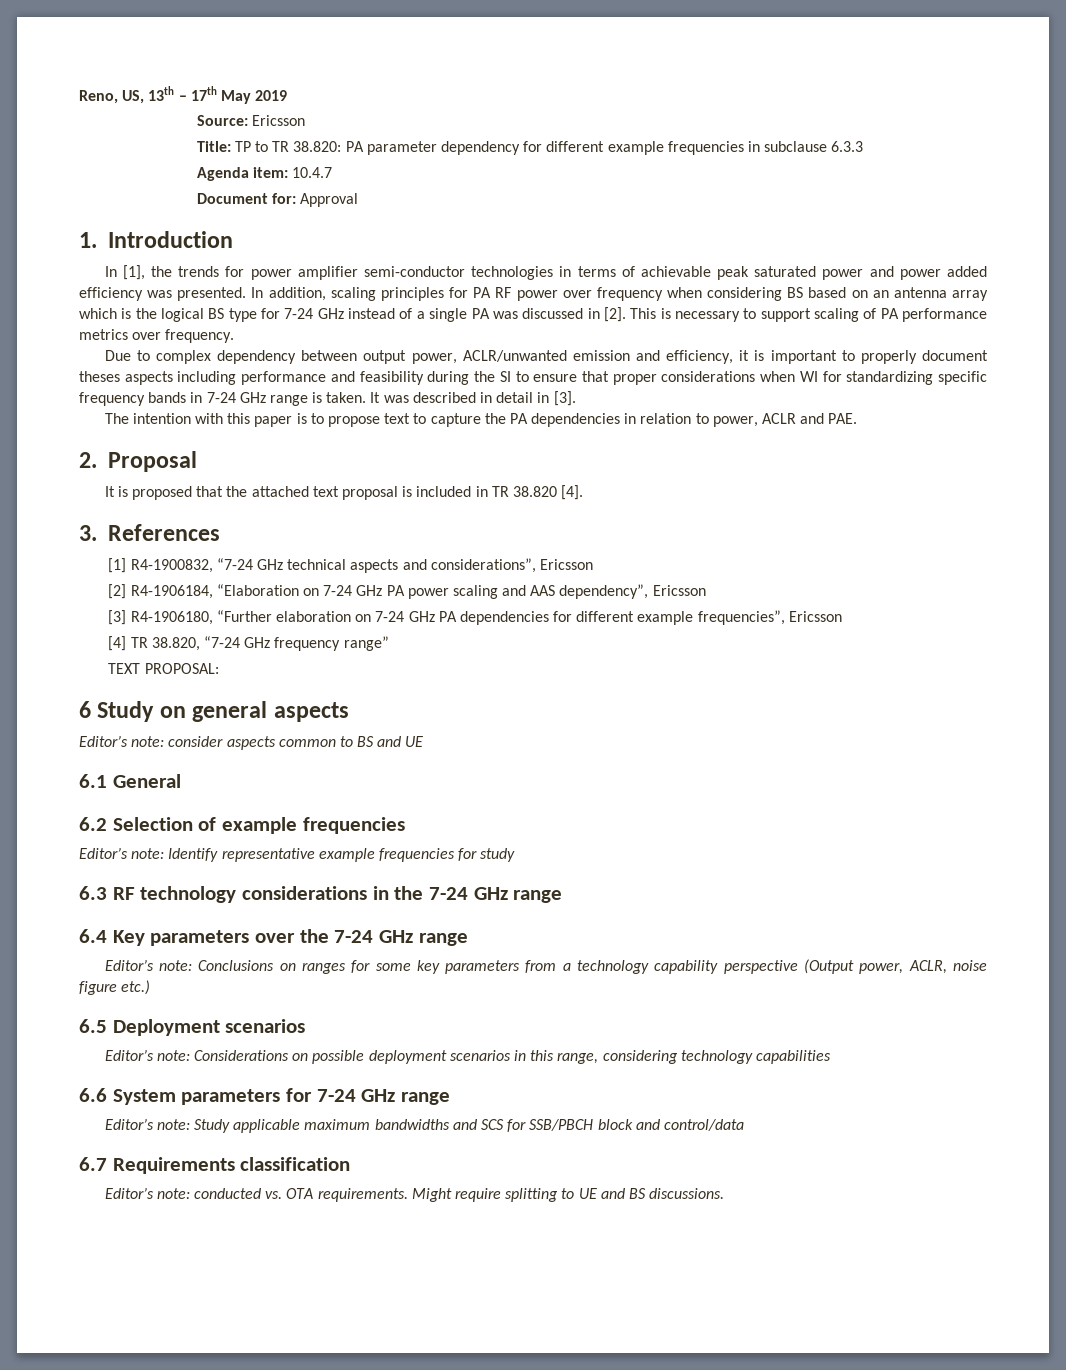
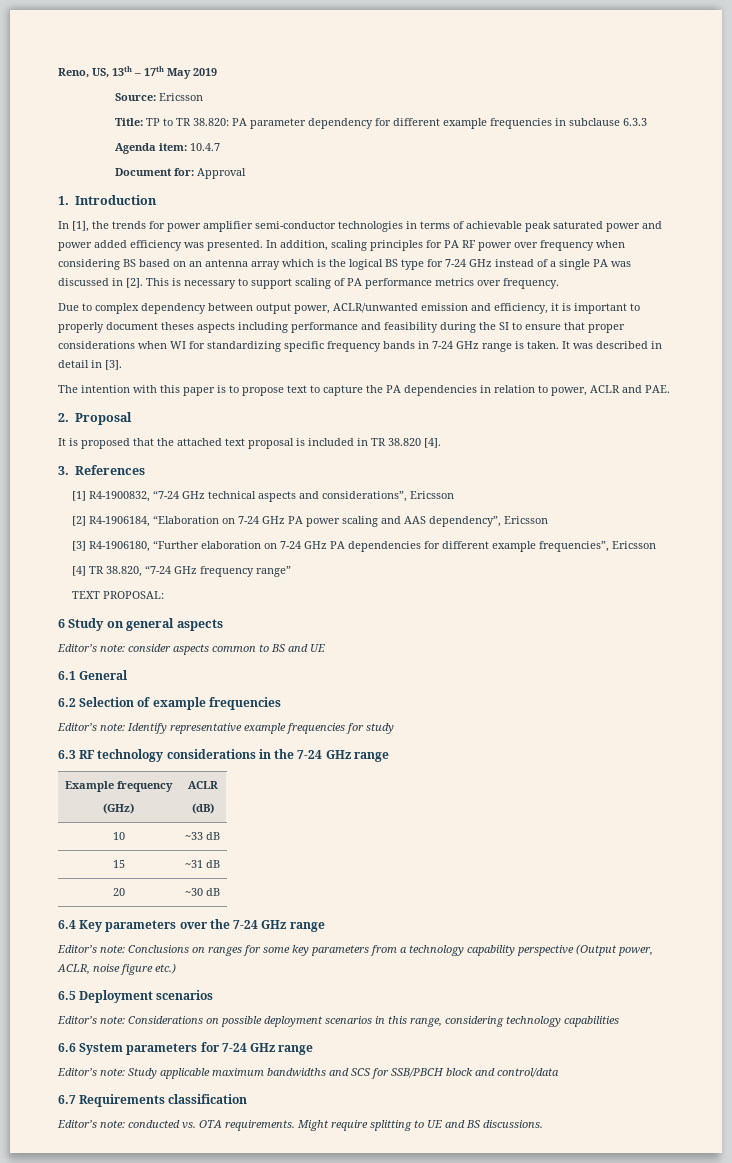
+ Example frequency
+ (GHz) | ACLR
+ (dB)
+ 10 | ~33 dB
+ 15 | ~31 dB
+ 20 | ~30 dB

